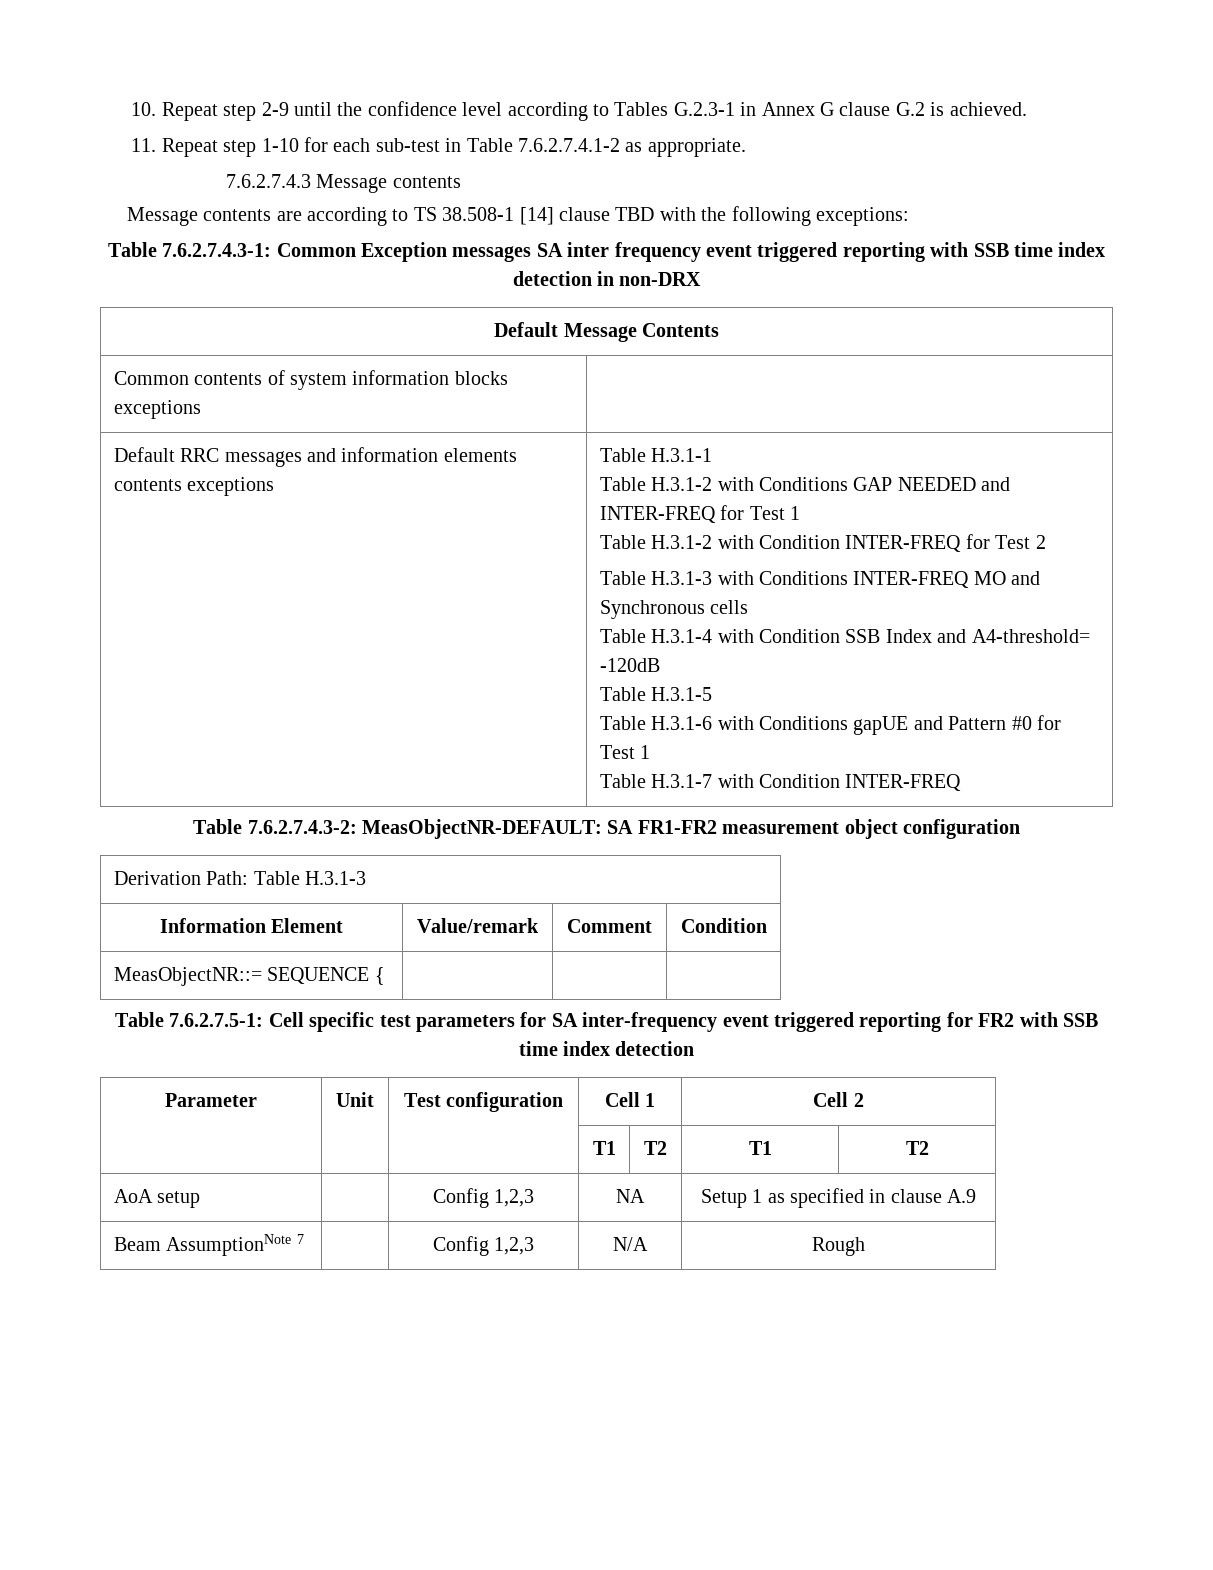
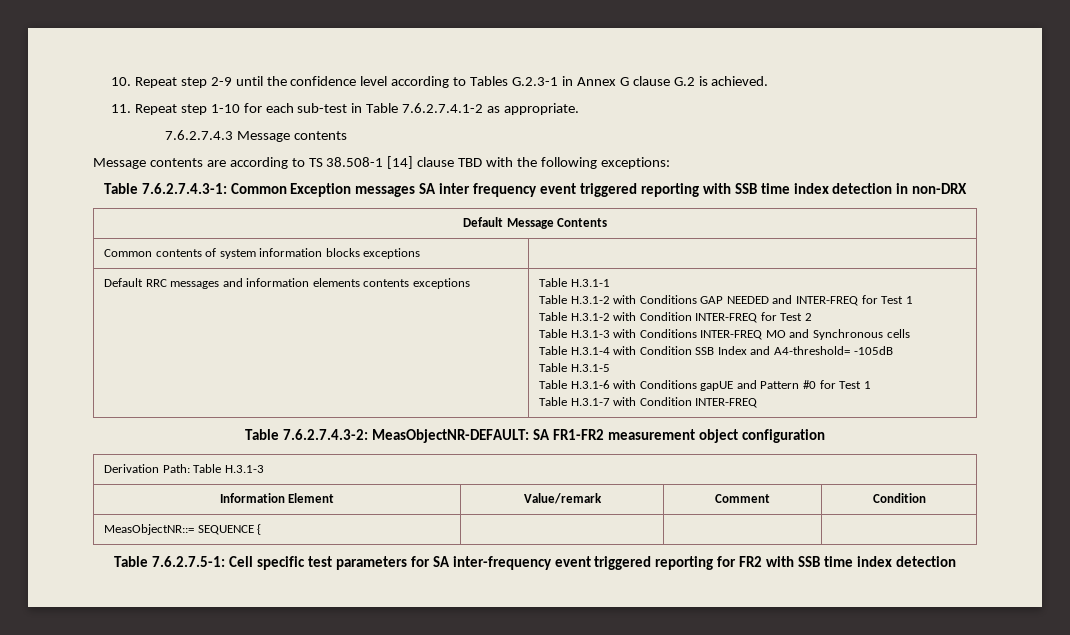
- Table H.3.1-4 with Condition SSB Index and A4-threshold= -120dB
+ Table H.3.1-4 with Condition SSB Index and A4-threshold= -105dB
- Parameter | Unit | Test configuration | Cell 1 | Cell 2
- | | | T1 | T2 | T1 | T2
- AoA setup | | Config 1,2,3 | NA | Setup 1 as specified in clause A.9
- Beam AssumptionNote 7 | | Config 1,2,3 | N/A | Rough

